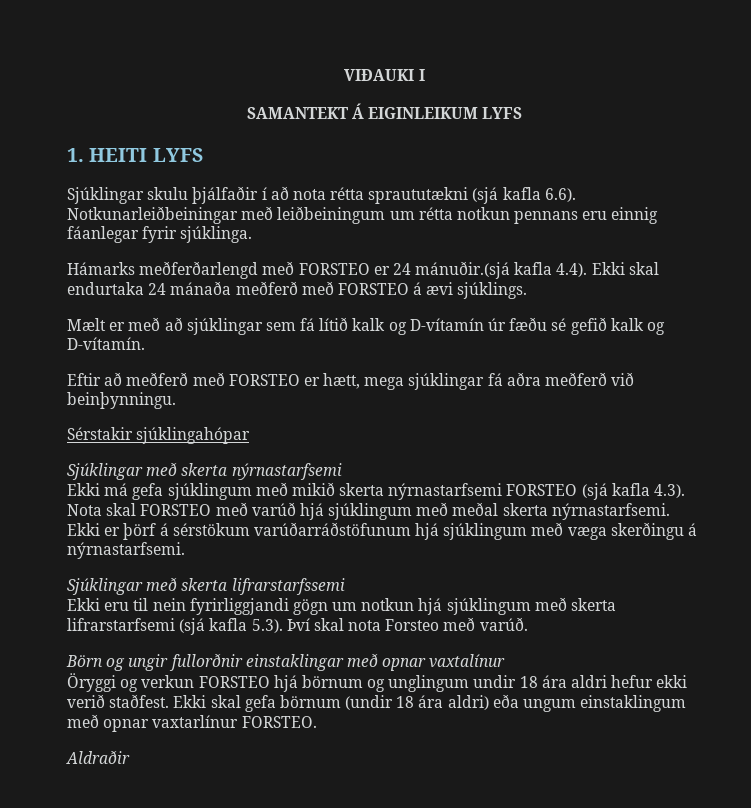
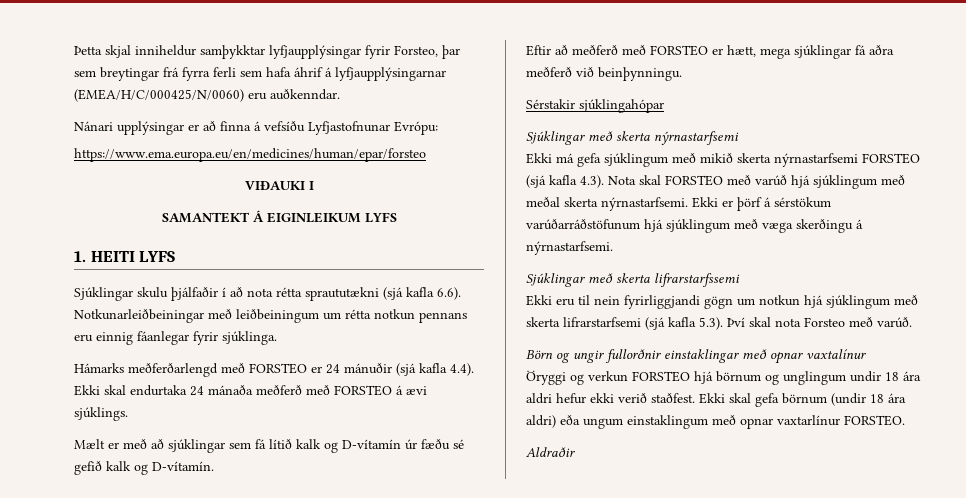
+ Þetta skjal inniheldur samþykktar lyfjaupplýsingar fyrir Forsteo, þar sem breytingar frá fyrra ferli sem hafa áhrif á lyfjaupplýsingarnar (EMEA/H/C/000425/N/0060) eru auðkenndar.
+ Nánari upplýsingar er að finna á vefsíðu Lyfjastofnunar Evrópu:
+ https://www.ema.europa.eu/en/medicines/human/epar/forsteo
- Hámarks meðferðarlengd með FORSTEO er 24 mánuðir.(sjá kafla 4.4). Ekki skal endurtaka 24 mánaða meðferð með FORSTEO á ævi sjúklings.
+ Hámarks meðferðarlengd með FORSTEO er 24 mánuðir (sjá kafla 4.4). Ekki skal endurtaka 24 mánaða meðferð með FORSTEO á ævi sjúklings.

